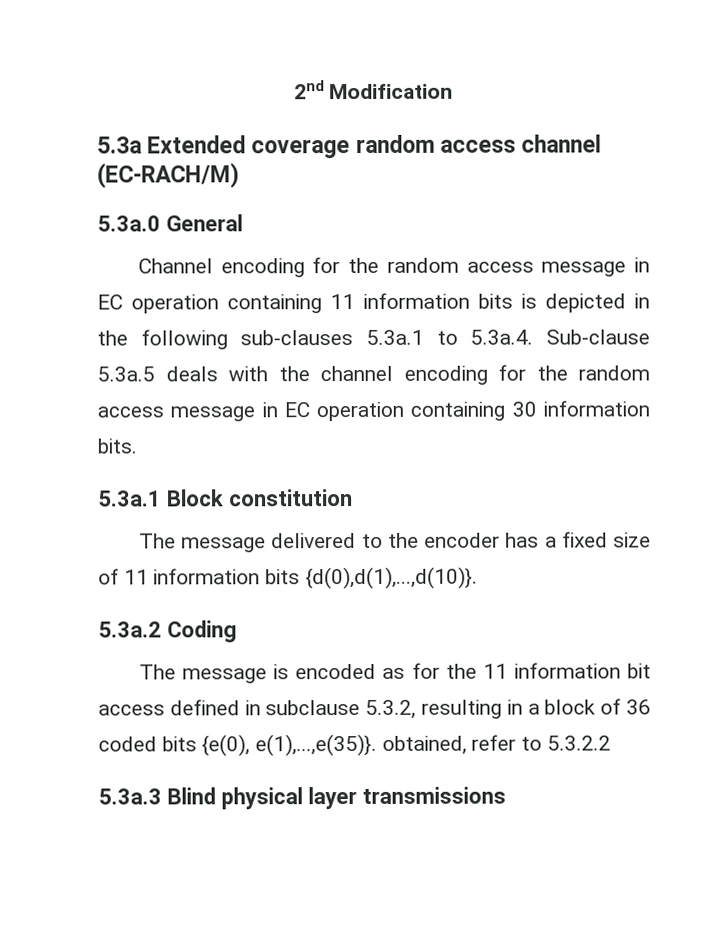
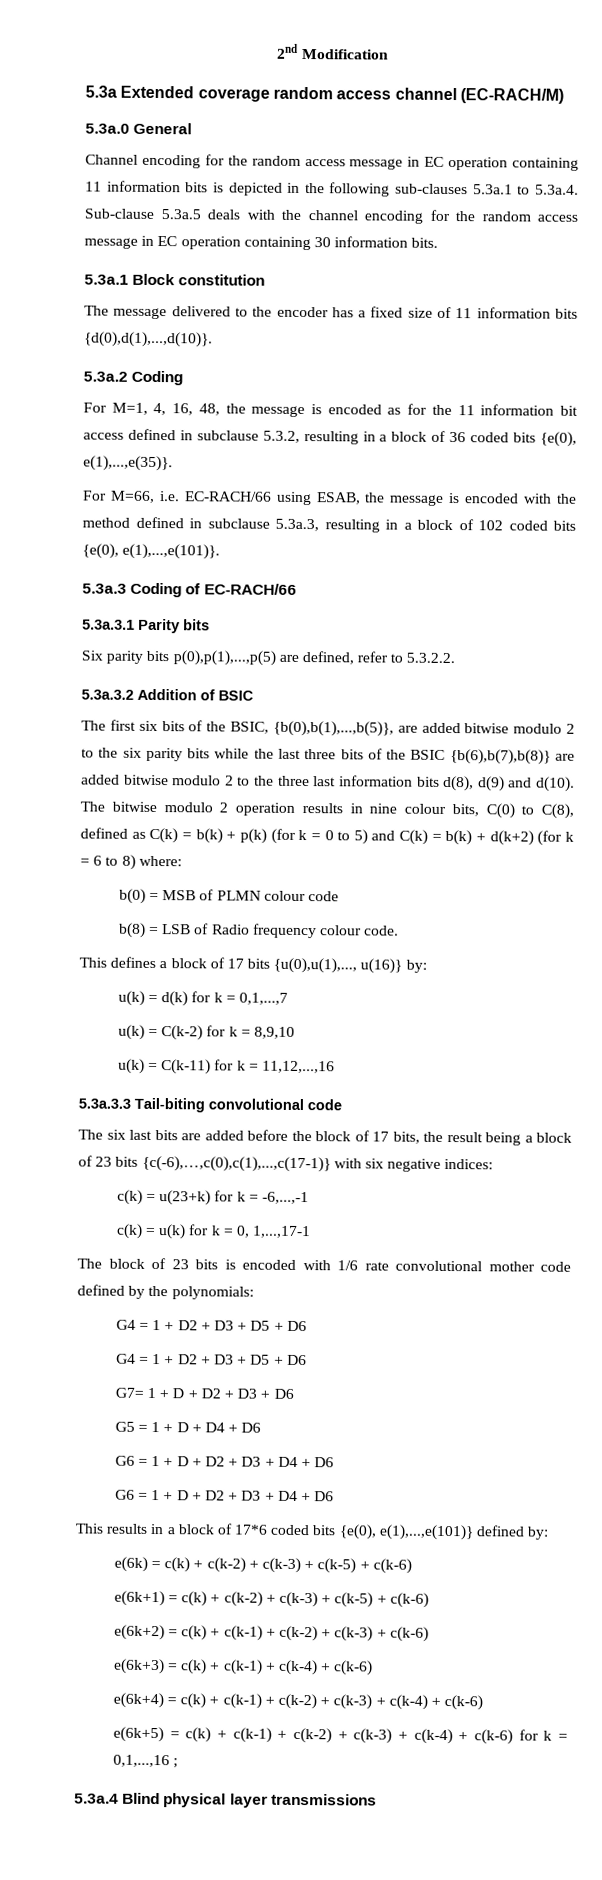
- The message is encoded as for the 11 information bit access defined in subclause 5.3.2, resulting in a block of 36 coded bits {e(0), e(1),...,e(35)}. obtained, refer to 5.3.2.2
- 5.3a.3 Blind physical layer transmissions
+ For M=1, 4, 16, 48, the message is encoded as for the 11 information bit access defined in subclause 5.3.2, resulting in a block of 36 coded bits {e(0), e(1),...,e(35)}.
+ For M=66, i.e. EC-RACH/66 using ESAB, the message is encoded with the method defined in subclause 5.3a.3, resulting in a block of 102 coded bits {e(0), e(1),...,e(101)}.
+ 5.3a.3 Coding of EC-RACH/66
+ 5.3a.3.1 Parity bits
+ Six parity bits p(0),p(1),...,p(5) are defined, refer to 5.3.2.2.
+ 5.3a.3.2 Addition of BSIC
+ The first six bits of the BSIC, {b(0),b(1),...,b(5)}, are added bitwise modulo 2 to the six parity bits while the last three bits of the BSIC {b(6),b(7),b(8)} are added bitwise modulo 2 to the three last information bits d(8), d(9) and d(10). The bitwise modulo 2 operation results in nine colour bits, C(0) to C(8), defined as C(k) = b(k) + p(k) (for k = 0 to 5) and C(k) = b(k) + d(k+2) (for k = 6 to 8) where:
+ b(0) = MSB of PLMN colour code
+ b(8) = LSB of Radio frequency colour code.
+ This defines a block of 17 bits {u(0),u(1),..., u(16)} by:
+ u(k) = d(k) for k = 0,1,...,7
+ u(k) = C(k-2) for k = 8,9,10
+ u(k) = C(k-11) for k = 11,12,...,16
+ 5.3a.3.3 Tail-biting convolutional code
+ The six last bits are added before the block of 17 bits, the result being a block of 23 bits {c(-6),…,c(0),c(1),...,c(17-1)} with six negative indices:
+ c(k) = u(23+k) for k = -6,...,-1
+ c(k) = u(k) for k = 0, 1,...,17-1
+ The block of 23 bits is encoded with 1/6 rate convolutional mother code defined by the polynomials:
+ G4 = 1 + D2 + D3 + D5 + D6
+ G4 = 1 + D2 + D3 + D5 + D6
+ G7= 1 + D + D2 + D3 + D6
+ G5 = 1 + D + D4 + D6
+ G6 = 1 + D + D2 + D3 + D4 + D6
+ G6 = 1 + D + D2 + D3 + D4 + D6
+ This results in a block of 17*6 coded bits {e(0), e(1),...,e(101)} defined by:
+ e(6k) = c(k) + c(k-2) + c(k-3) + c(k-5) + c(k-6)
+ e(6k+1) = c(k) + c(k-2) + c(k-3) + c(k-5) + c(k-6)
+ e(6k+2) = c(k) + c(k-1) + c(k-2) + c(k-3) + c(k-6)
+ e(6k+3) = c(k) + c(k-1) + c(k-4) + c(k-6)
+ e(6k+4) = c(k) + c(k-1) + c(k-2) + c(k-3) + c(k-4) + c(k-6)
+ e(6k+5) = c(k) + c(k-1) + c(k-2) + c(k-3) + c(k-4) + c(k-6) for k = 0,1,...,16 ;
+ 5.3a.4 Blind physical layer transmissions

